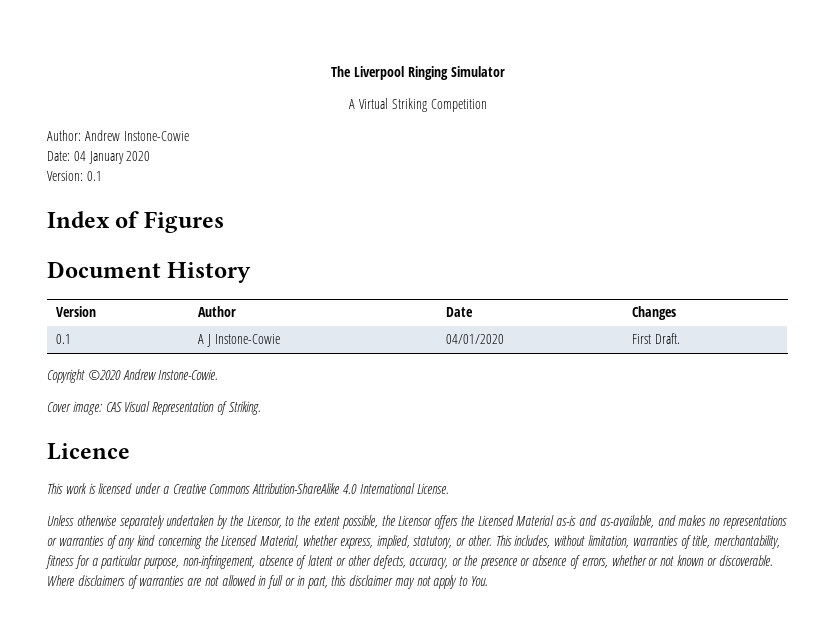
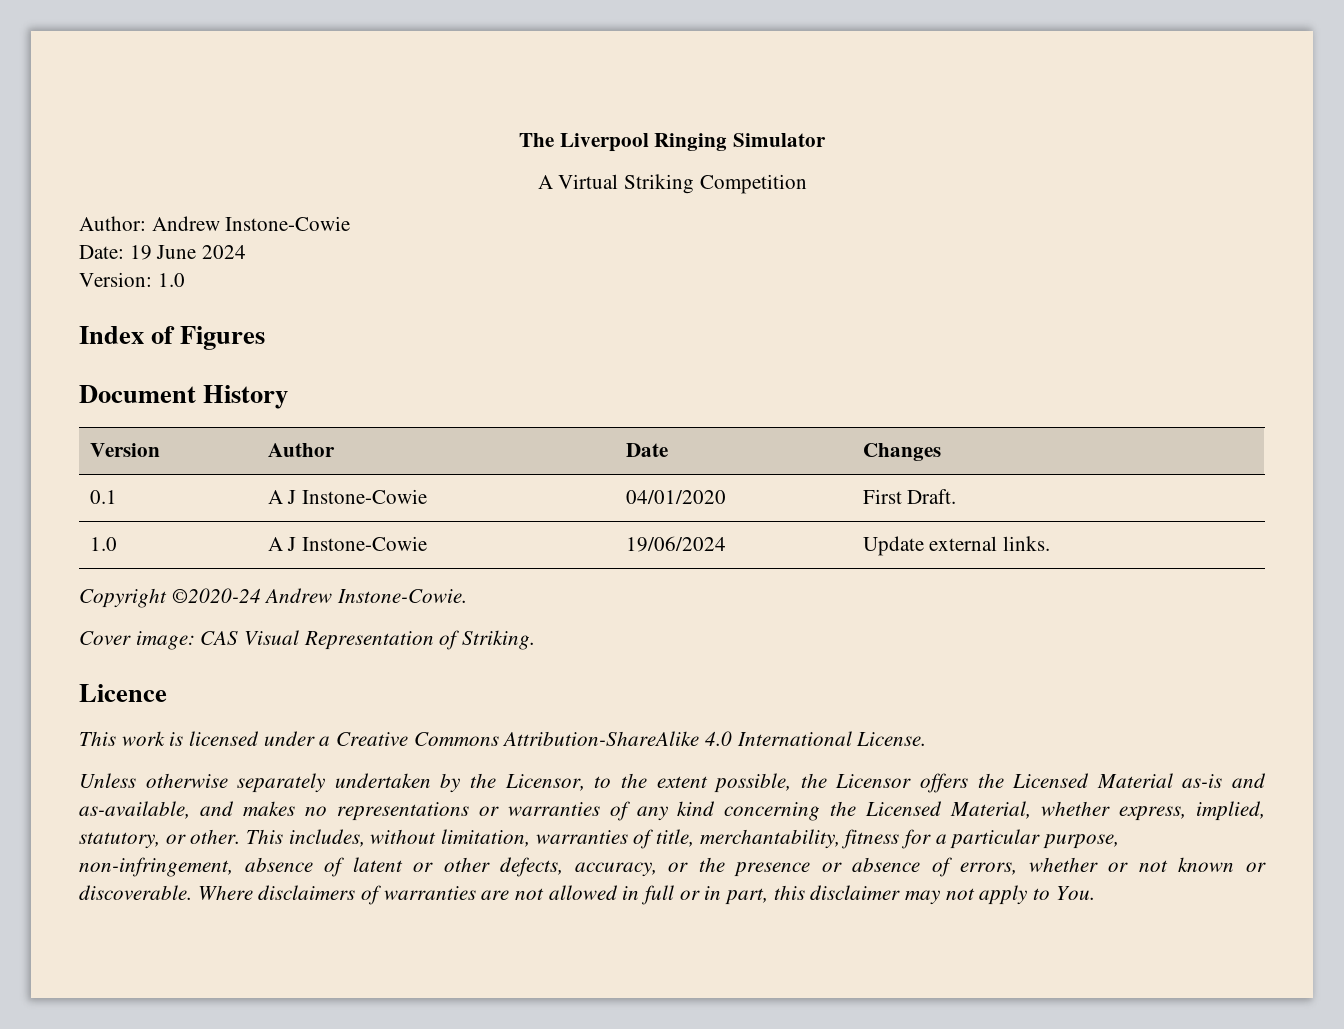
- Date: 04 January 2020
+ Date: 19 June 2024
- Version: 0.1
+ Version: 1.0
+ 1.0 | A J Instone-Cowie | 19/06/2024 | Update external links.
- Copyright ©2020 Andrew Instone-Cowie.
+ Copyright ©2020-24 Andrew Instone-Cowie.

